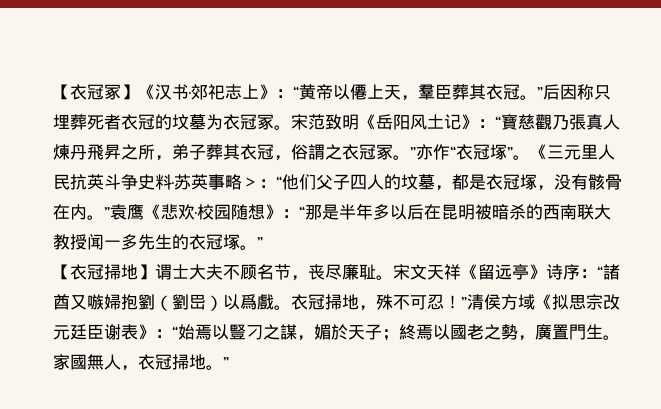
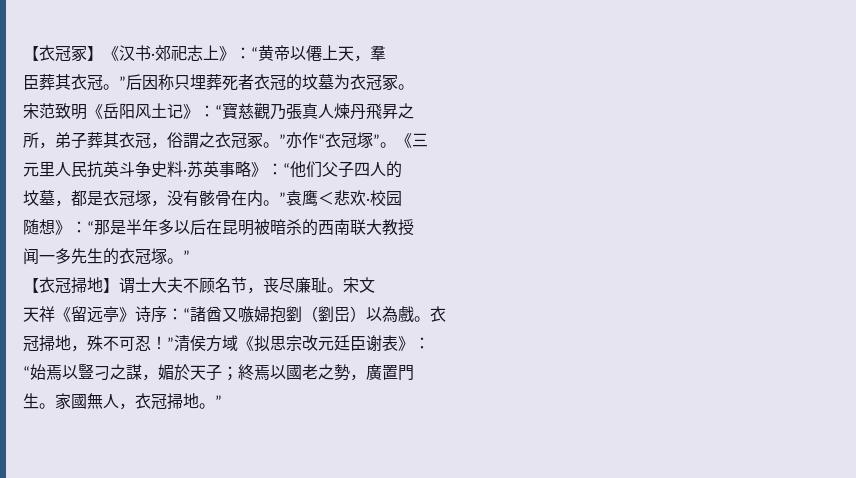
- 【衣冠冢】《汉书·郊祀志上》：“黄帝以僊上天，羣臣葬其衣冠。”后因称只埋葬死者衣冠的坟墓为衣冠冢。宋范致明《岳阳风土记》：“寶慈觀乃張真人煉丹飛昇之所，弟子葬其衣冠，俗謂之衣冠冢。”亦作“衣冠塚”。
+ 【衣冠冢】《汉书·郊祀志上》：“黄帝以僊上天，羣
+ 臣葬其衣冠。”后因称只埋葬死者衣冠的坟墓为衣冠冢。
+ 宋范致明《岳阳风土记》：“寶慈觀乃張真人煉丹飛昇之
+ 所，弟子葬其衣冠，俗謂之衣冠冢。”亦作“衣冠塚”。
- 《三元里人民抗英斗争史料·苏英事略＞：“他们父子四人的坟墓，都是衣冠塚，没有骸骨在内。”袁鹰《悲欢·校园随想》：“那是半年多以后在昆明被暗杀的西南联大教授闻一多先生的衣冠塚。”
+ 《三
+ 元里人民抗英斗争史料·苏英事略》：“他们父子四人的
+ 坟墓，都是衣冠塚，没有骸骨在内。”袁鹰＜悲欢·校园
+ 随想》：“那是半年多以后在昆明被暗杀的西南联大教授
+ 闻一多先生的衣冠塚。”
- 宋文天祥《留远亭》诗序：“諸酋又嗾婦抱劉（劉岊）以爲戲。衣冠掃地，殊不可忍！”清侯方域《拟思宗改元廷臣谢表》：“始焉以豎刁之謀，媚於天子；終焉以國老之勢，廣置門生。
+ 宋文
+ 天祥《留远亭》诗序：“諸酋又嗾婦抱劉（劉岊）以為戲。衣
+ 冠掃地，殊不可忍！”清侯方域《拟思宗改元廷臣谢表》：
+ “始焉以豎刁之謀，媚於天子；終焉以國老之勢，廣置門
+ 生。

